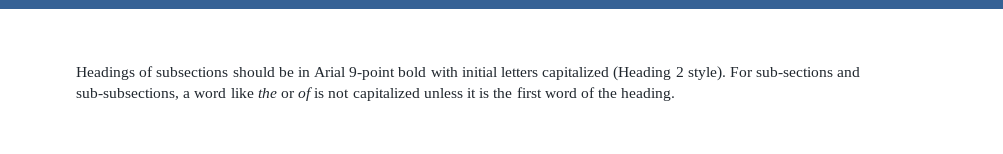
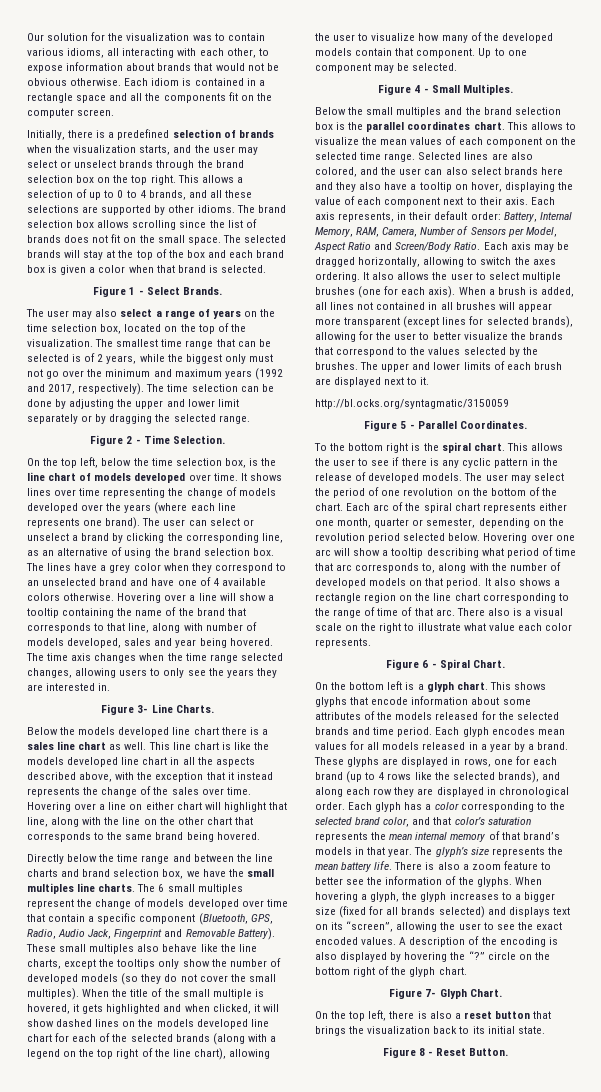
- Headings of subsections should be in Arial 9-point bold with initial letters capitalized (Heading 2 style). For sub-sections and sub-subsections, a word like the or of is not capitalized unless it is the first word of the heading.
+ Our solution for the visualization was to contain various idioms, all interacting with each other, to expose information about brands that would not be obvious otherwise. Each idiom is contained in a rectangle space and all the components fit on the computer screen.
+ Initially, there is a predefined selection of brands when the visualization starts, and the user may select or unselect brands through the brand selection box on the top right. This allows a selection of up to 0 to 4 brands, and all these selections are supported by other idioms. The brand selection box allows scrolling since the list of brands does not fit on the small space. The selected brands will stay at the top of the box and each brand box is given a color when that brand is selected.
+ Figure 1 - Select Brands.
+ The user may also select a range of years on the time selection box, located on the top of the visualization. The smallest time range that can be selected is of 2 years, while the biggest only must not go over the minimum and maximum years (1992 and 2017, respectively). The time selection can be done by adjusting the upper and lower limit separately or by dragging the selected range.
+ Figure 2 - Time Selection.
+ On the top left, below the time selection box, is the line chart of models developed over time. It shows lines over time representing the change of models developed over the years (where each line represents one brand). The user can select or unselect a brand by clicking the corresponding line, as an alternative of using the brand selection box. The lines have a grey color when they correspond to an unselected brand and have one of 4 available colors otherwise. Hovering over a line will show a tooltip containing the name of the brand that corresponds to that line, along with number of models developed, sales and year being hovered. The time axis changes when the time range selected changes, allowing users to only see the years they are interested in.
+ Figure 3- Line Charts.
+ Below the models developed line chart there is a sales line chart as well. This line chart is like the models developed line chart in all the aspects described above, with the exception that it instead represents the change of the sales over time. Hovering over a line on either chart will highlight that line, along with the line on the other chart that corresponds to the same brand being hovered.
+ Directly below the time range and between the line charts and brand selection box, we have the small multiples line charts. The 6 small multiples represent the change of models developed over time that contain a specific component (Bluetooth, GPS, Radio, Audio Jack, Fingerprint and Removable Battery). These small multiples also behave like the line charts, except the tooltips only show the number of developed models (so they do not cover the small multiples). When the title of the small multiple is hovered, it gets highlighted and when clicked, it will show dashed lines on the models developed line chart for each of the selected brands (along with a legend on the top right of the line chart), allowing the user to visualize how many of the developed models contain that component. Up to one component may be selected.
+ Figure 4 - Small Multiples.
+ Below the small multiples and the brand selection box is the parallel coordinates chart. This allows to visualize the mean values of each component on the selected time range. Selected lines are also colored, and the user can also select brands here and they also have a tooltip on hover, displaying the value of each component next to their axis. Each axis represents, in their default order: Battery, Internal Memory, RAM, Camera, Number of Sensors per Model, Aspect Ratio and Screen/Body Ratio. Each axis may be dragged horizontally, allowing to switch the axes ordering. It also allows the user to select multiple brushes (one for each axis). When a brush is added, all lines not contained in all brushes will appear more transparent (except lines for selected brands), allowing for the user to better visualize the brands that correspond to the values selected by the brushes. The upper and lower limits of each brush are displayed next to it.
+ http://bl.ocks.org/syntagmatic/3150059
+ Figure 5 - Parallel Coordinates.
+ To the bottom right is the spiral chart. This allows the user to see if there is any cyclic pattern in the release of developed models. The user may select the period of one revolution on the bottom of the chart. Each arc of the spiral chart represents either one month, quarter or semester, depending on the revolution period selected below. Hovering over one arc will show a tooltip describing what period of time that arc corresponds to, along with the number of developed models on that period. It also shows a rectangle region on the line chart corresponding to the range of time of that arc. There also is a visual scale on the right to illustrate what value each color represents.
+ Figure 6 - Spiral Chart.
+ On the bottom left is a glyph chart. This shows glyphs that encode information about some attributes of the models released for the selected brands and time period. Each glyph encodes mean values for all models released in a year by a brand. These glyphs are displayed in rows, one for each brand (up to 4 rows like the selected brands), and along each row they are displayed in chronological order. Each glyph has a color corresponding to the selected brand color, and that color’s saturation represents the mean internal memory of that brand’s models in that year. The glyph’s size represents the mean battery life. There is also a zoom feature to better see the information of the glyphs. When hovering a glyph, the glyph increases to a bigger size (fixed for all brands selected) and displays text on its “screen”, allowing the user to see the exact encoded values. A description of the encoding is also displayed by hovering the “?” circle on the bottom right of the glyph chart.
+ Figure 7- Glyph Chart.
+ On the top left, there is also a reset button that brings the visualization back to its initial state.
+ Figure 8 - Reset Button.

